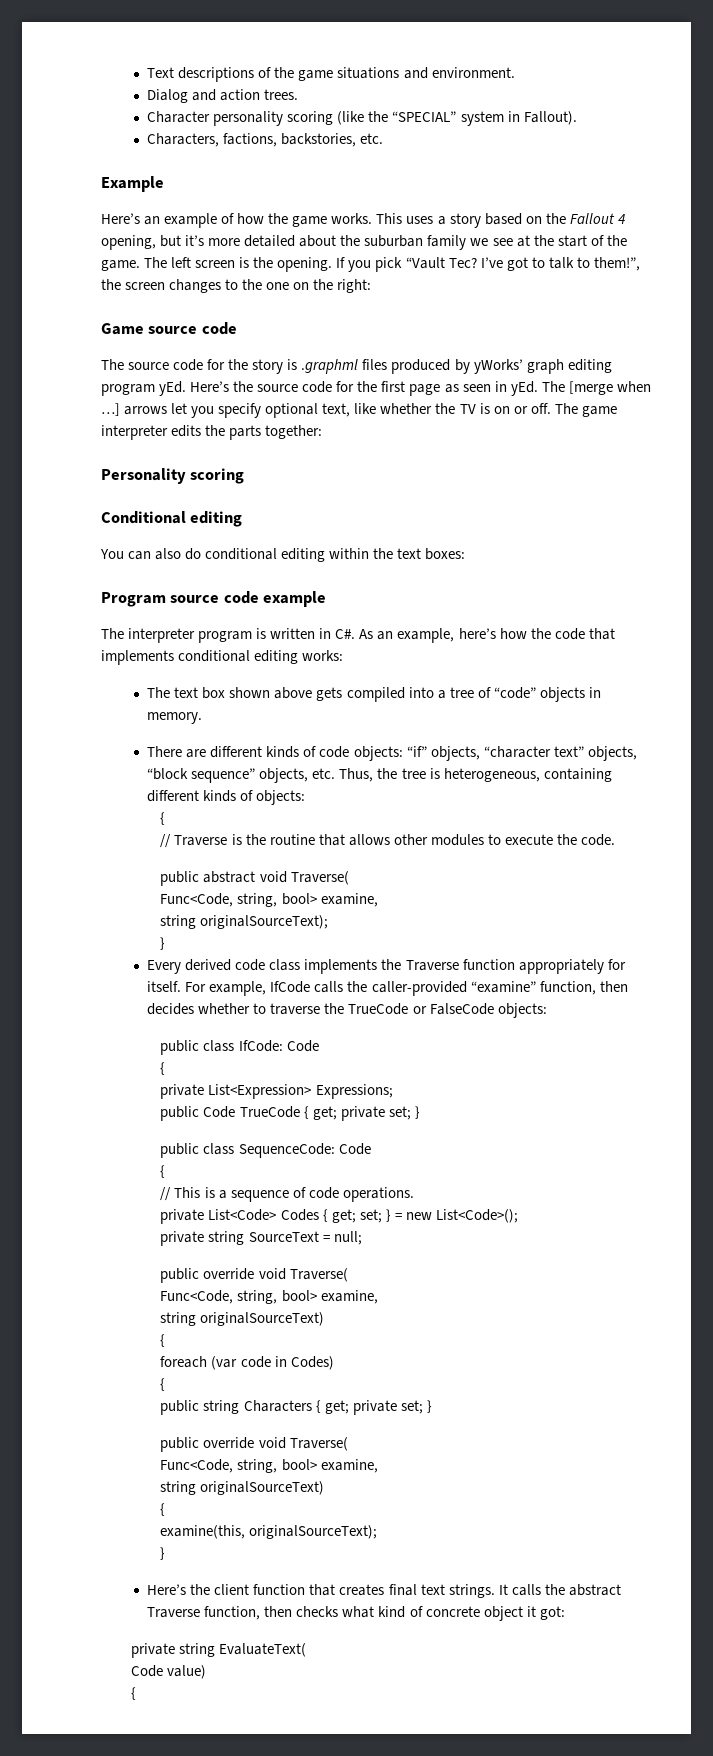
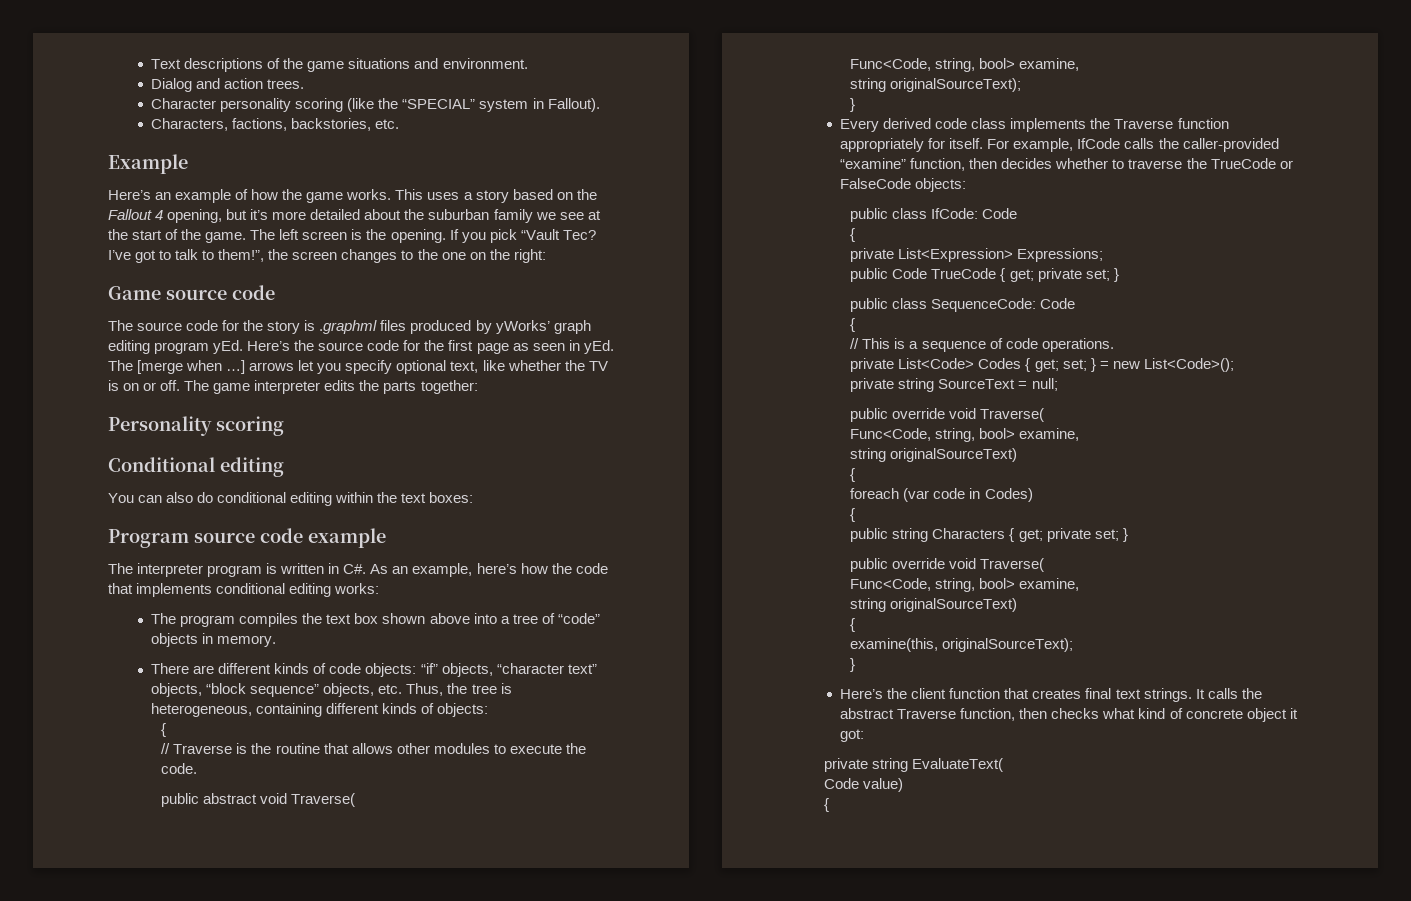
- The text box shown above gets compiled into a tree of “code” objects in memory.
+ The program compiles the text box shown above into a tree of “code” objects in memory.

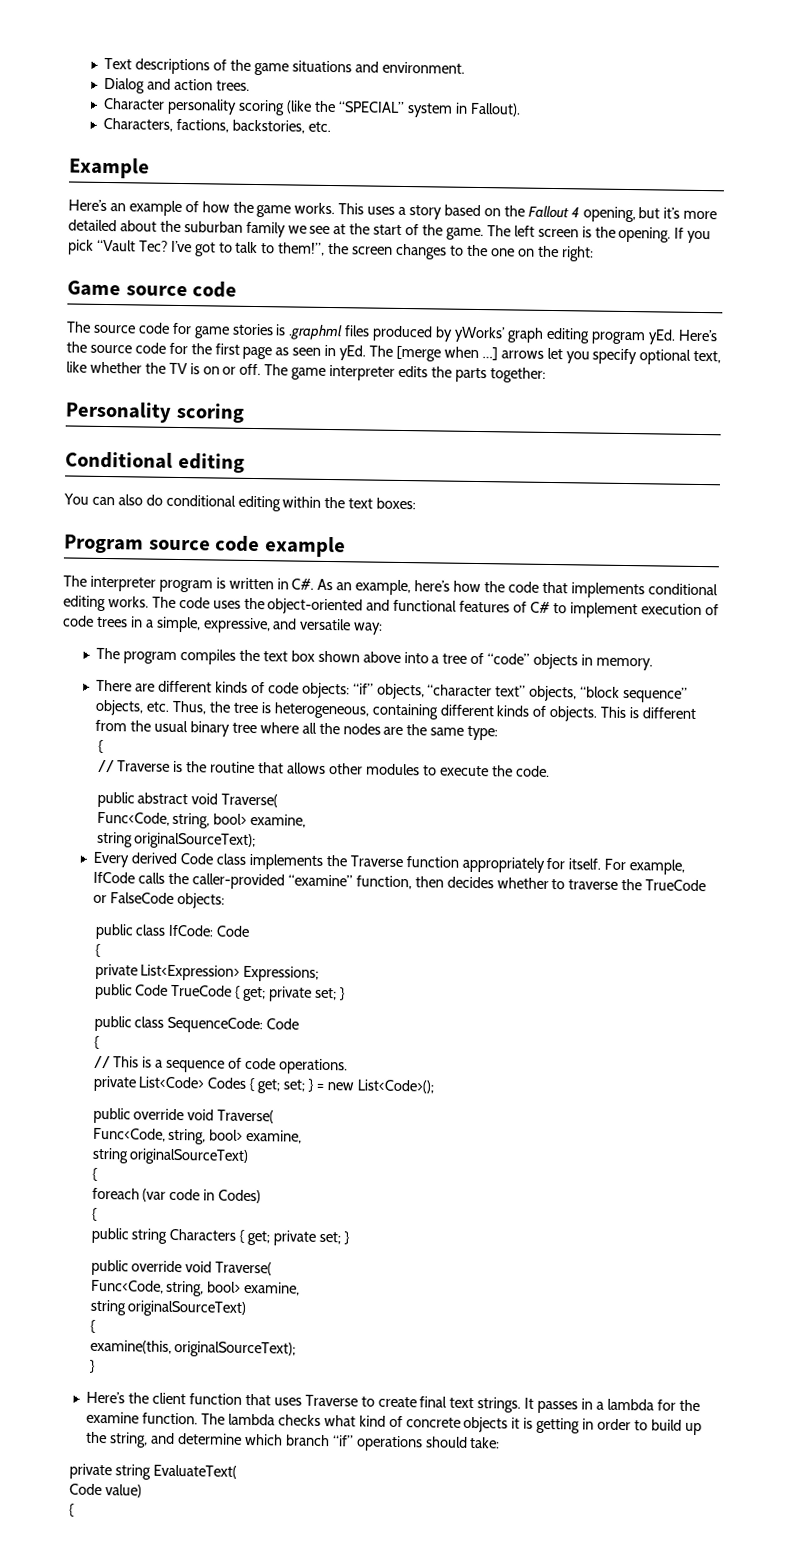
- The source code for the story is .graphml files produced by yWorks’ graph editing program yEd.
+ The source code for game stories is .graphml files produced by yWorks’ graph editing program yEd.
- The interpreter program is written in C#. As an example, here’s how the code that implements conditional editing works:
+ The interpreter program is written in C#. As an example, here’s how the code that implements conditional editing works. The code uses the object-oriented and functional features of C# to implement execution of code trees in a simple, expressive, and versatile way:
- There are different kinds of code objects: “if” objects, “character text” objects, “block sequence” objects, etc. Thus, the tree is heterogeneous, containing different kinds of objects:
+ There are different kinds of code objects: “if” objects, “character text” objects, “block sequence” objects, etc. Thus, the tree is heterogeneous, containing different kinds of objects. This is different from the usual binary tree where all the nodes are the same type:
  string originalSourceText);
- }
- Every derived code class implements the Traverse function appropriately for itself.
+ Every derived Code class implements the Traverse function appropriately for itself.
- private string SourceText = null;
- Here’s the client function that creates final text strings. It calls the abstract Traverse function, then checks what kind of concrete object it got:
+ Here’s the client function that uses Traverse to create final text strings. It passes in a lambda for the examine function. The lambda checks what kind of concrete objects it is getting in order to build up the string, and determine which branch “if” operations should take:

